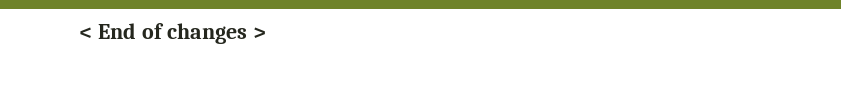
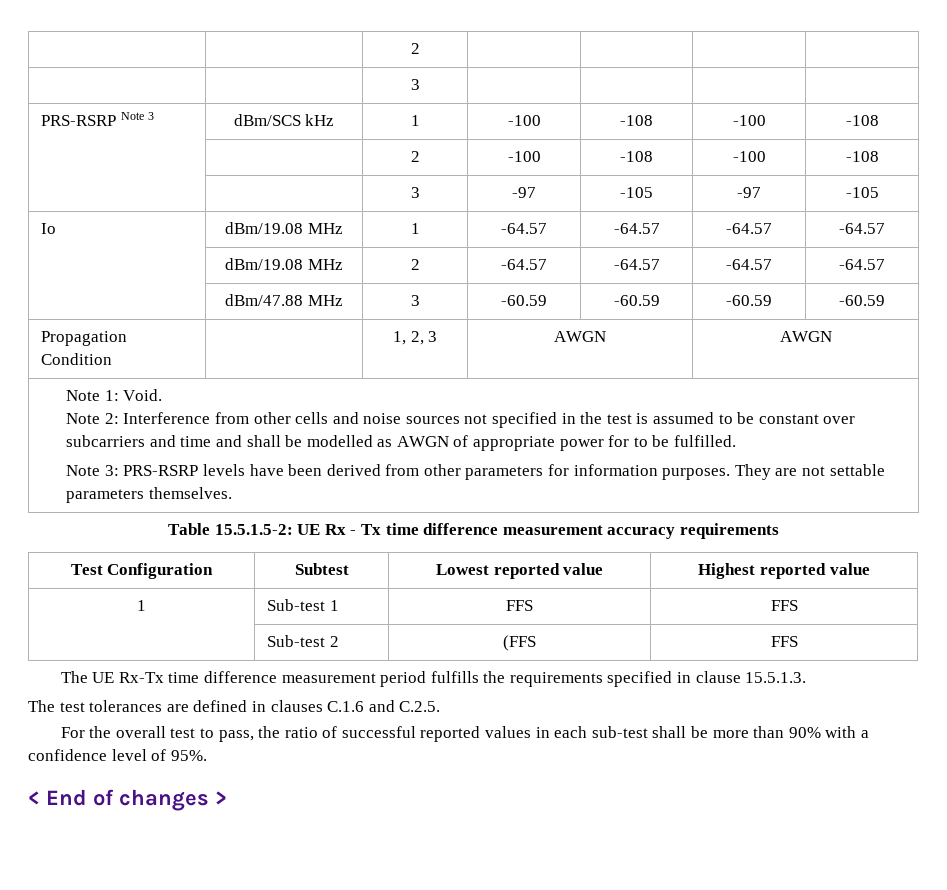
+ | | 2 | | | |
+ | | 3 | | | |
+ PRS-RSRP Note 3 | dBm/SCS kHz | 1 | -100 | -108 | -100 | -108
+ | | 2 | -100 | -108 | -100 | -108
+ | | 3 | -97 | -105 | -97 | -105
+ Io | dBm/19.08 MHz | 1 | -64.57 | -64.57 | -64.57 | -64.57
+ | dBm/19.08 MHz | 2 | -64.57 | -64.57 | -64.57 | -64.57
+ | dBm/47.88 MHz | 3 | -60.59 | -60.59 | -60.59 | -60.59
+ Propagation Condition | | 1, 2, 3 | AWGN | AWGN
+ Note 1: Void.
+ Note 2: Interference from other cells and noise sources not specified in the test is assumed to be constant over subcarriers and time and shall be modelled as AWGN of appropriate power for to be fulfilled.
+ Note 3: PRS-RSRP levels have been derived from other parameters for information purposes. They are not settable parameters themselves.
+ Table 15.5.1.5-2: UE Rx - Tx time difference measurement accuracy requirements
+ Test Configuration | Subtest | Lowest reported value | Highest reported value
+ 1 | Sub-test 1 | FFS | FFS
+ | Sub-test 2 | (FFS | FFS
+ The UE Rx-Tx time difference measurement period fulfills the requirements specified in clause 15.5.1.3.
+ The test tolerances are defined in clauses C.1.6 and C.2.5.
+ For the overall test to pass, the ratio of successful reported values in each sub-test shall be more than 90% with a confidence level of 95%.

